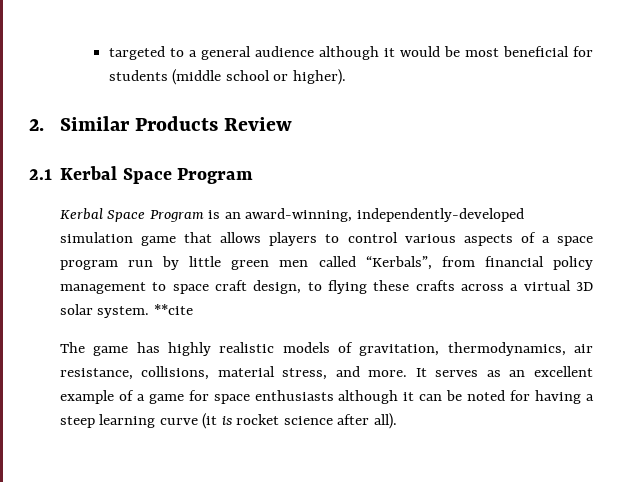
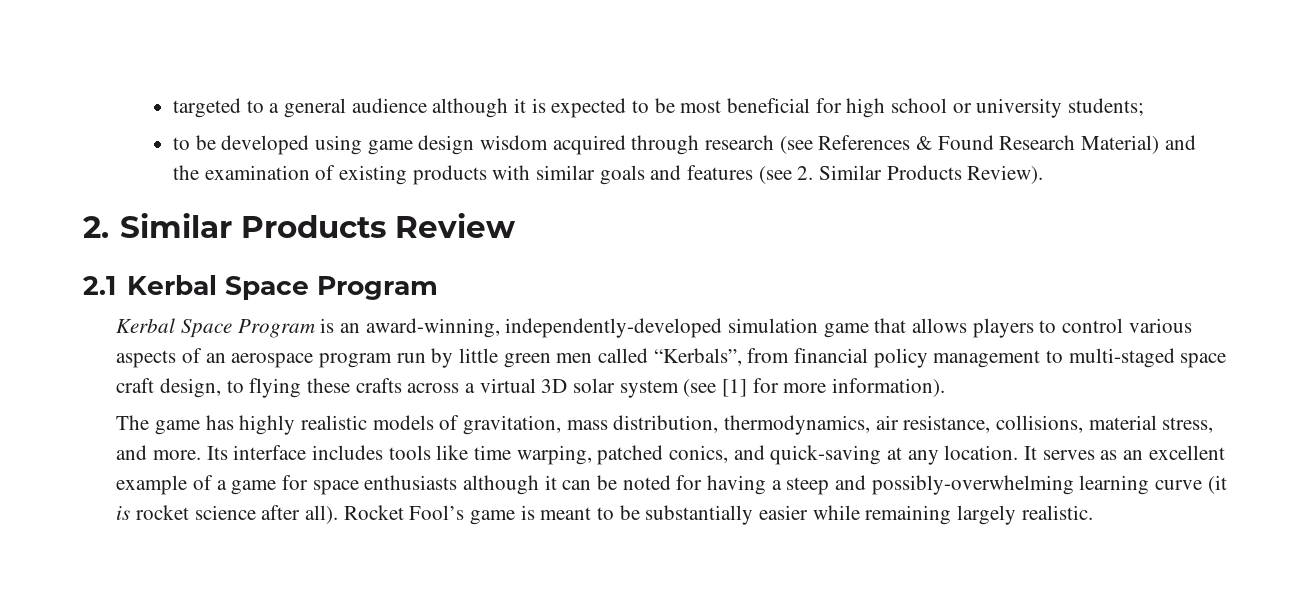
- targeted to a general audience although it would be most beneficial for students (middle school or higher).
+ targeted to a general audience although it is expected to be most beneficial for high school or university students;
+ to be developed using game design wisdom acquired through research (see References & Found Research Material) and the examination of existing products with similar goals and features (see 2. Similar Products Review).
- Kerbal Space Program is an award-winning, independently-developed simulation game that allows players to control various aspects of a space program run by little green men called “Kerbals”, from financial policy management to space craft design, to flying these crafts across a virtual 3D solar system. **cite
+ Kerbal Space Program is an award-winning, independently-developed simulation game that allows players to control various aspects of an aerospace program run by little green men called “Kerbals”, from financial policy management to multi-staged space craft design, to flying these crafts across a virtual 3D solar system (see [1] for more information).
- The game has highly realistic models of gravitation, thermodynamics, air resistance, collisions, material stress, and more.
+ The game has highly realistic models of gravitation, mass distribution, thermodynamics, air resistance, collisions, material stress, and more.
+ Its interface includes tools like time warping, patched conics, and quick-saving at any location.
- It serves as an excellent example of a game for space enthusiasts although it can be noted for having a steep learning curve (it is rocket science after all).
+ It serves as an excellent example of a game for space enthusiasts although it can be noted for having a steep and possibly-overwhelming learning curve (it is rocket science after all).
+ Rocket Fool’s game is meant to be substantially easier while remaining largely realistic.

